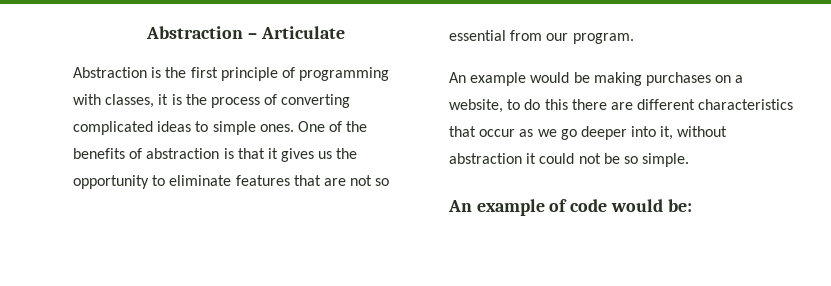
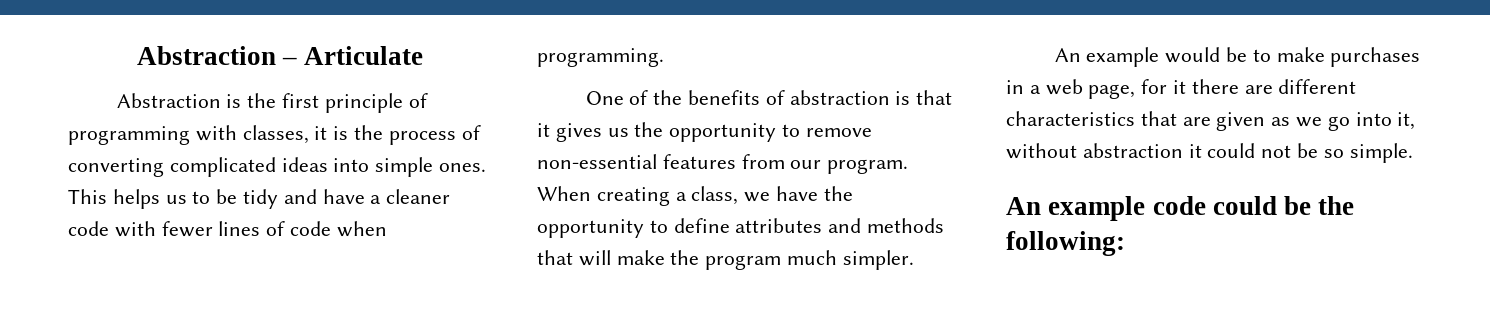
- Abstraction is the first principle of programming with classes, it is the process of converting complicated ideas to simple ones. One of the benefits of abstraction is that it gives us the opportunity to eliminate features that are not so essential from our program.
- An example would be making purchases on a website, to do this there are different characteristics that occur as we go deeper into it, without abstraction it could not be so simple.
+ Abstraction is the first principle of programming with classes, it is the process of converting complicated ideas into simple ones. This helps us to be tidy and have a cleaner code with fewer lines of code when programming.
+ One of the benefits of abstraction is that it gives us the opportunity to remove non-essential features from our program. When creating a class, we have the opportunity to define attributes and methods that will make the program much simpler.
+ An example would be to make purchases in a web page, for it there are different characteristics that are given as we go into it, without abstraction it could not be so simple.
- An example of code would be:
+ An example code could be the following:

